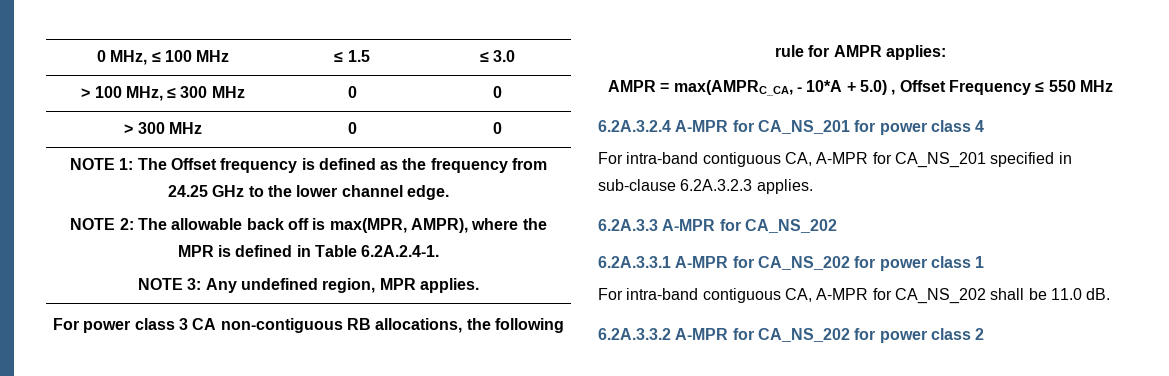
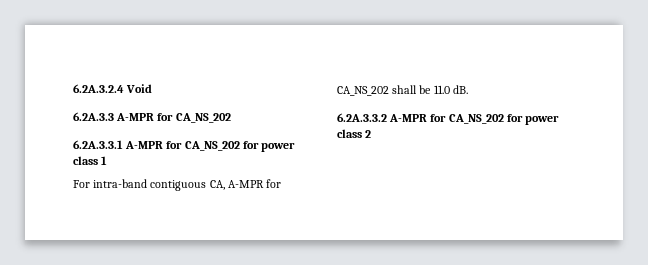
- 0 MHz, ≤ 100 MHz | ≤ 1.5 | ≤ 3.0
- > 100 MHz, ≤ 300 MHz | 0 | 0
- > 300 MHz | 0 | 0
- NOTE 1: The Offset frequency is defined as the frequency from 24.25 GHz to the lower channel edge.
- NOTE 2: The allowable back off is max(MPR, AMPR), where the MPR is defined in Table 6.2A.2.4-1.
- NOTE 3: Any undefined region, MPR applies.
- For power class 3 CA non-contiguous RB allocations, the following rule for AMPR applies:
- AMPR = max(AMPRC_CA, - 10*A + 5.0) , Offset Frequency ≤ 550 MHz
- 6.2A.3.2.4 A-MPR for CA_NS_201 for power class 4
- For intra-band contiguous CA, A-MPR for CA_NS_201 specified in sub-clause 6.2A.3.2.3 applies.
+ 6.2A.3.2.4 Void

